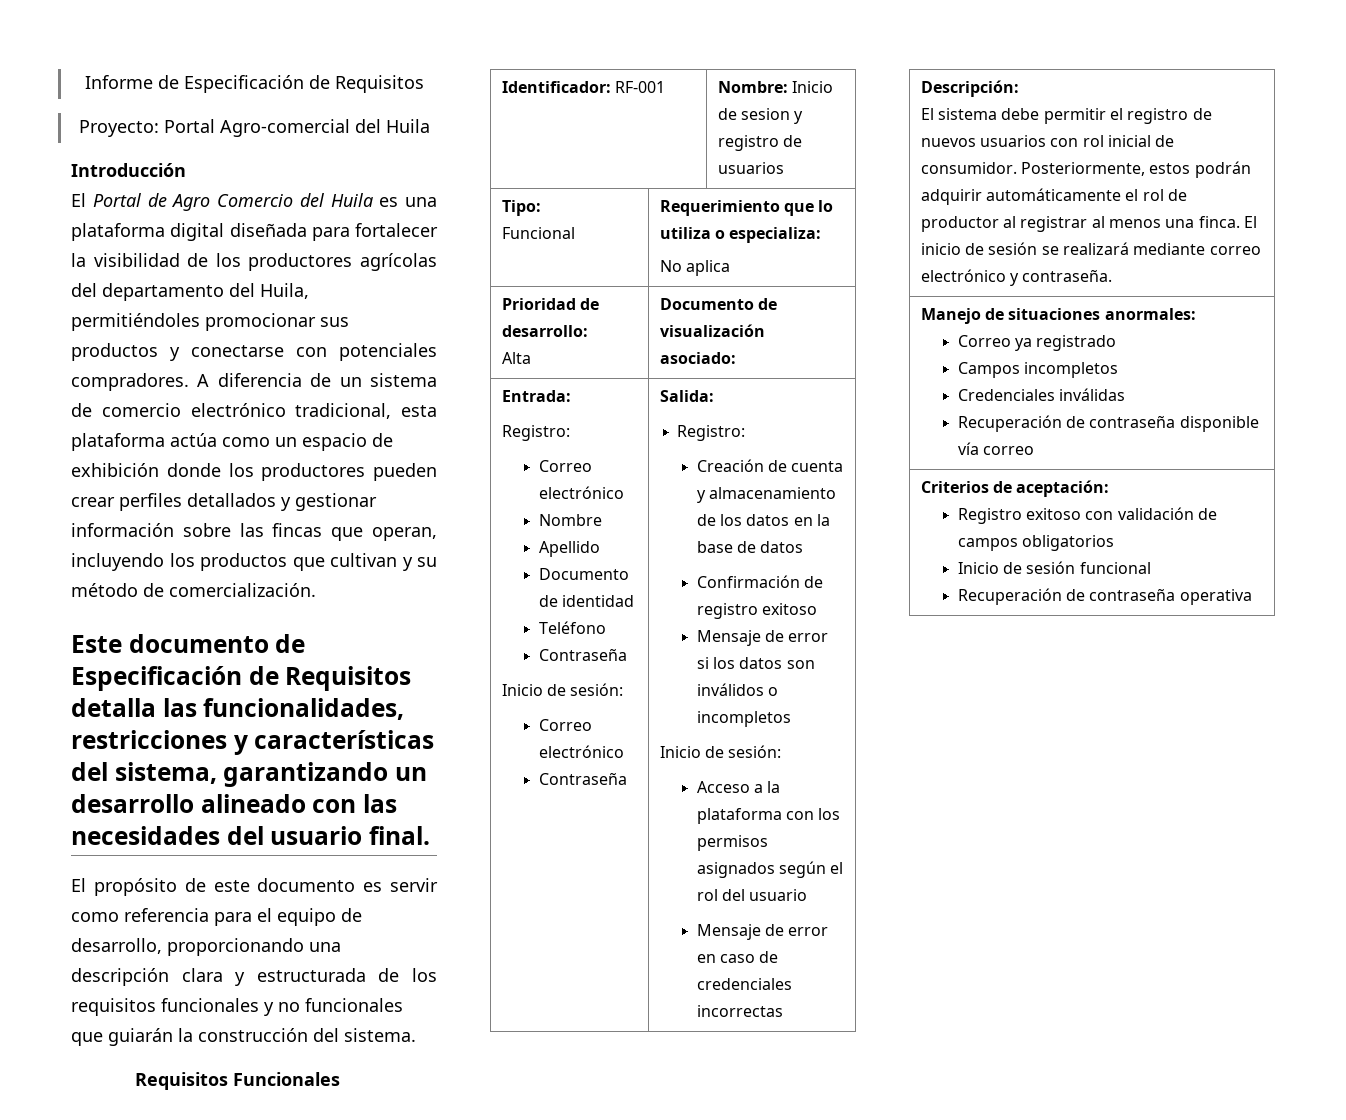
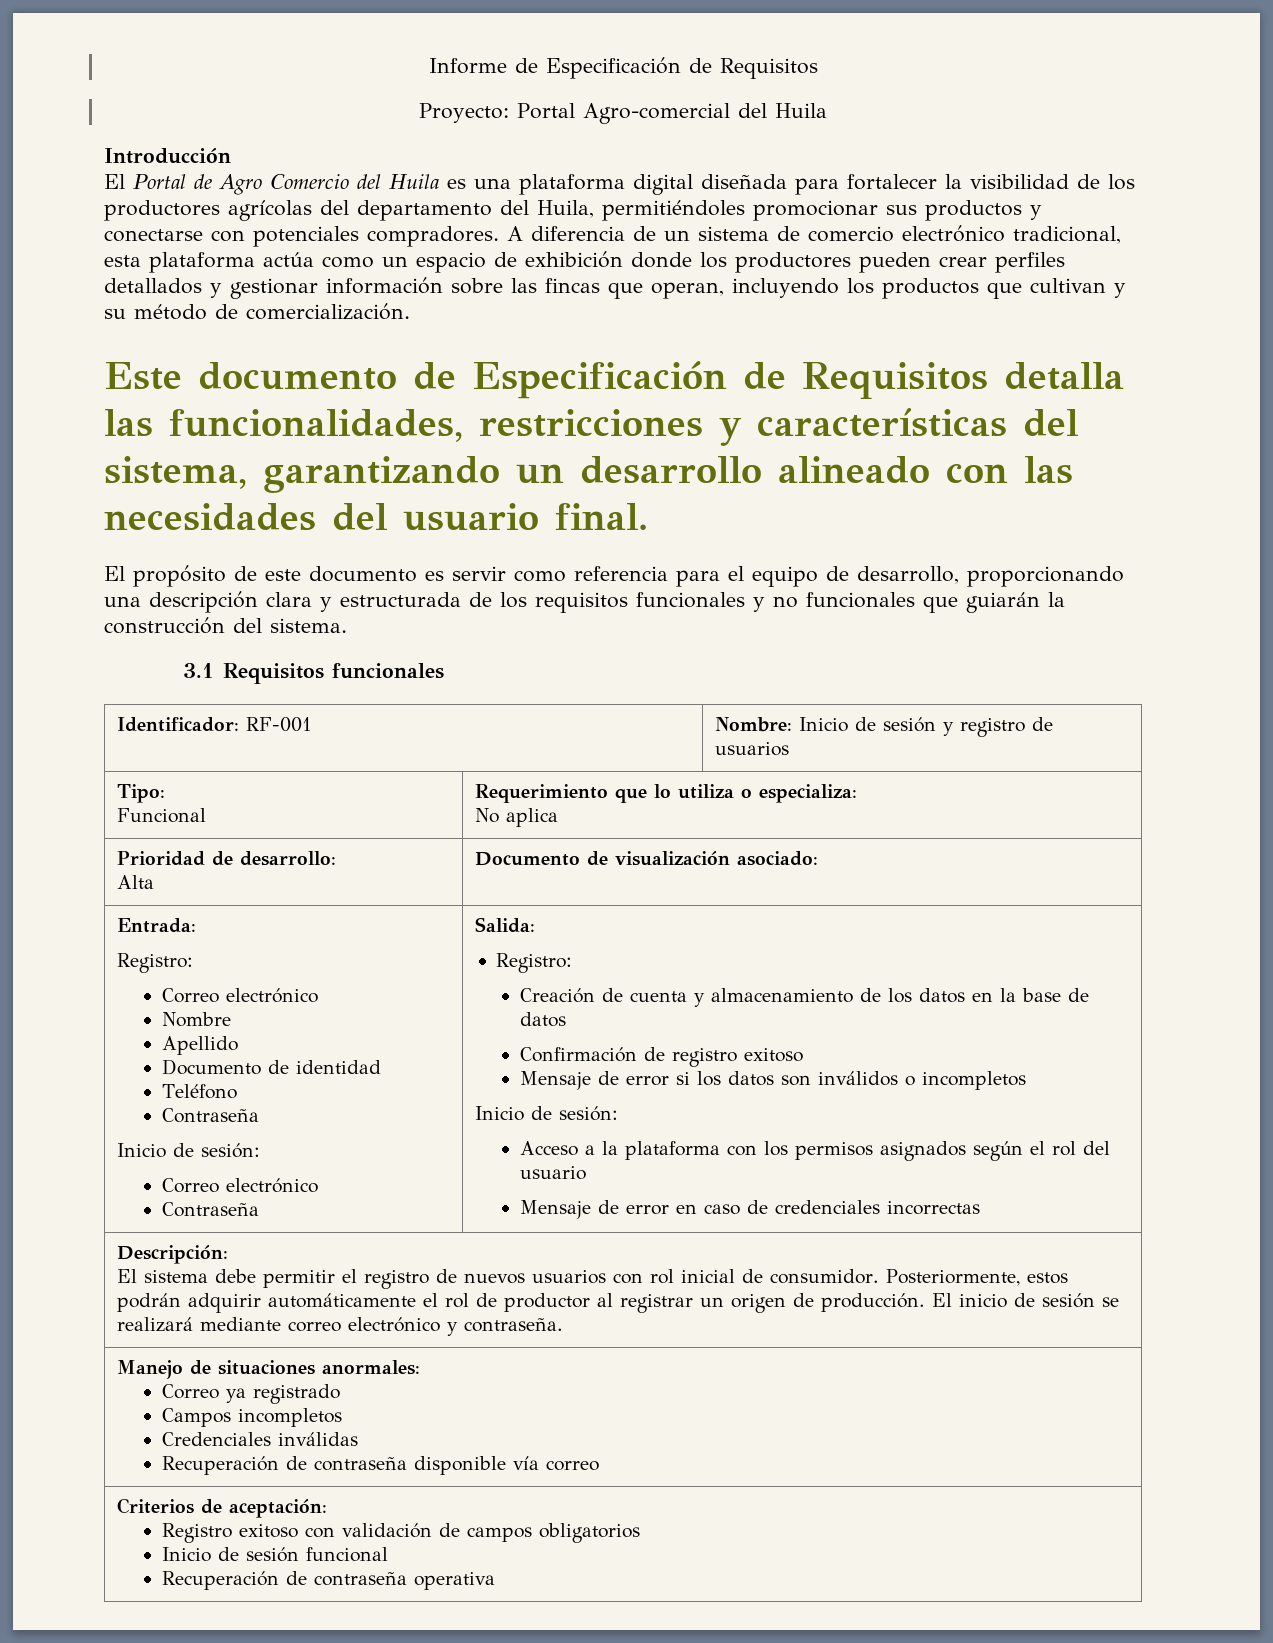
- Requisitos Funcionales
+ 3.1 Requisitos funcionales
- Identificador: RF-001 | Nombre: Inicio de sesion y registro de usuarios
+ Identificador: RF-001 | Nombre: Inicio de sesión y registro de usuarios
- Posteriormente, estos podrán adquirir automáticamente el rol de productor al registrar al menos una finca.
+ Posteriormente, estos podrán adquirir automáticamente el rol de productor al registrar un origen de producción.

